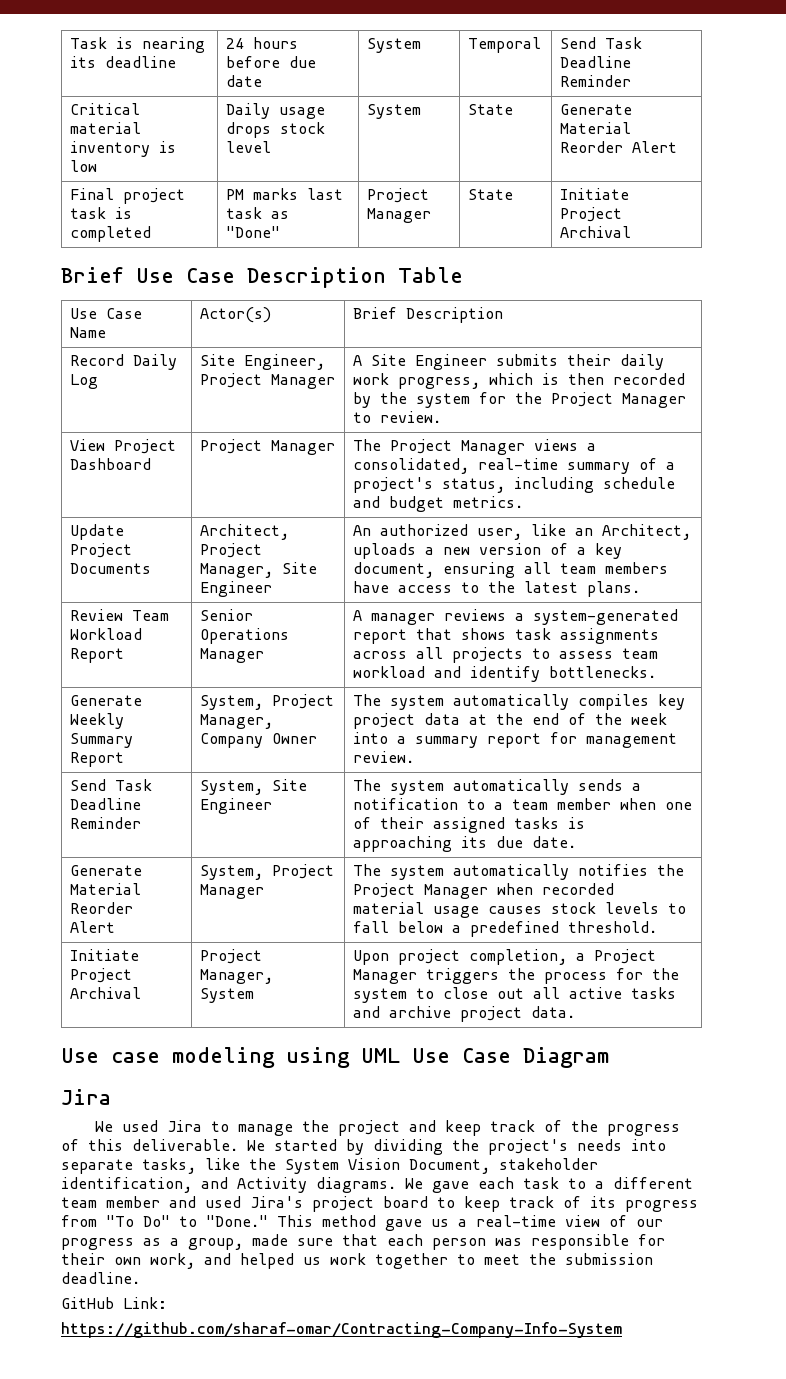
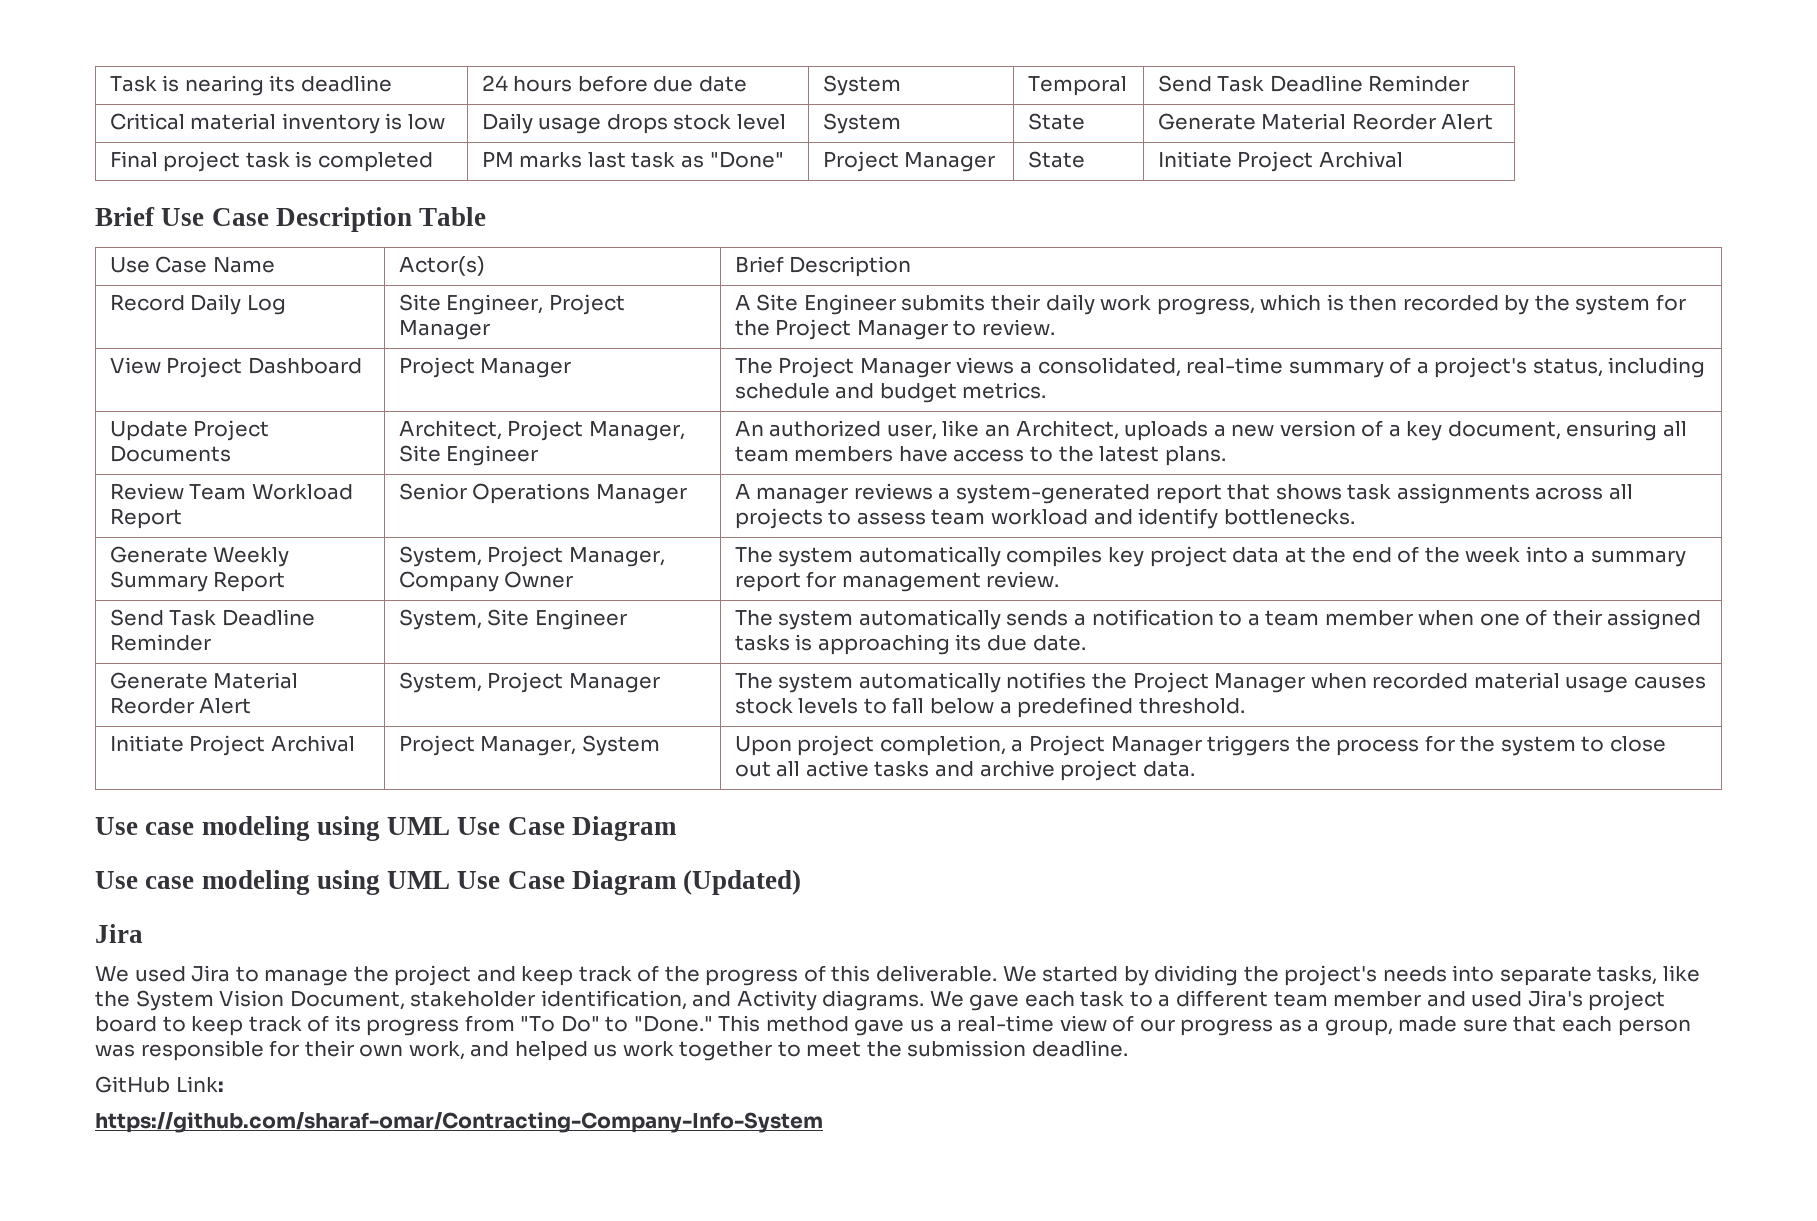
+ Use case modeling using UML Use Case Diagram (Updated)

